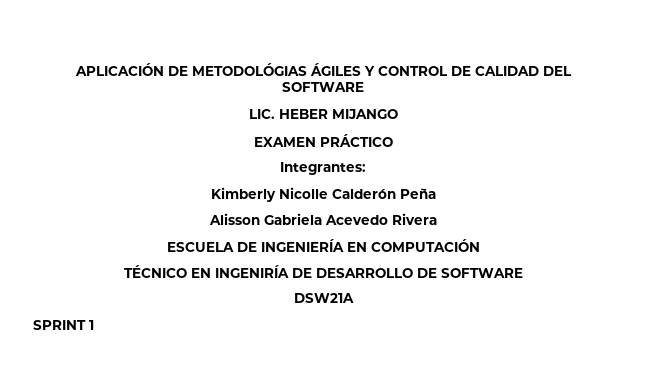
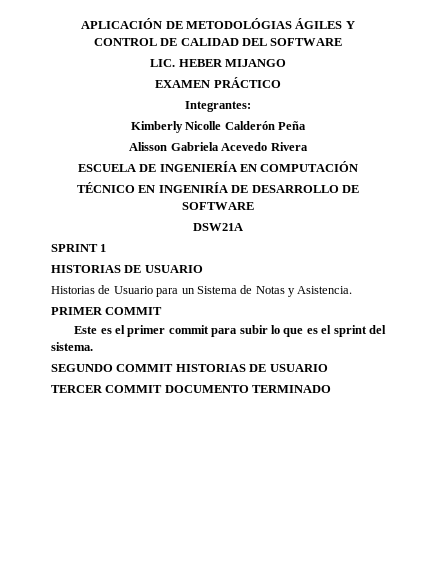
  SPRINT 1
+ HISTORIAS DE USUARIO
+ Historias de Usuario para un Sistema de Notas y Asistencia.
+ PRIMER COMMIT
+ Este es el primer commit para subir lo que es el sprint del sistema.
+ SEGUNDO COMMIT HISTORIAS DE USUARIO
+ TERCER COMMIT DOCUMENTO TERMINADO

